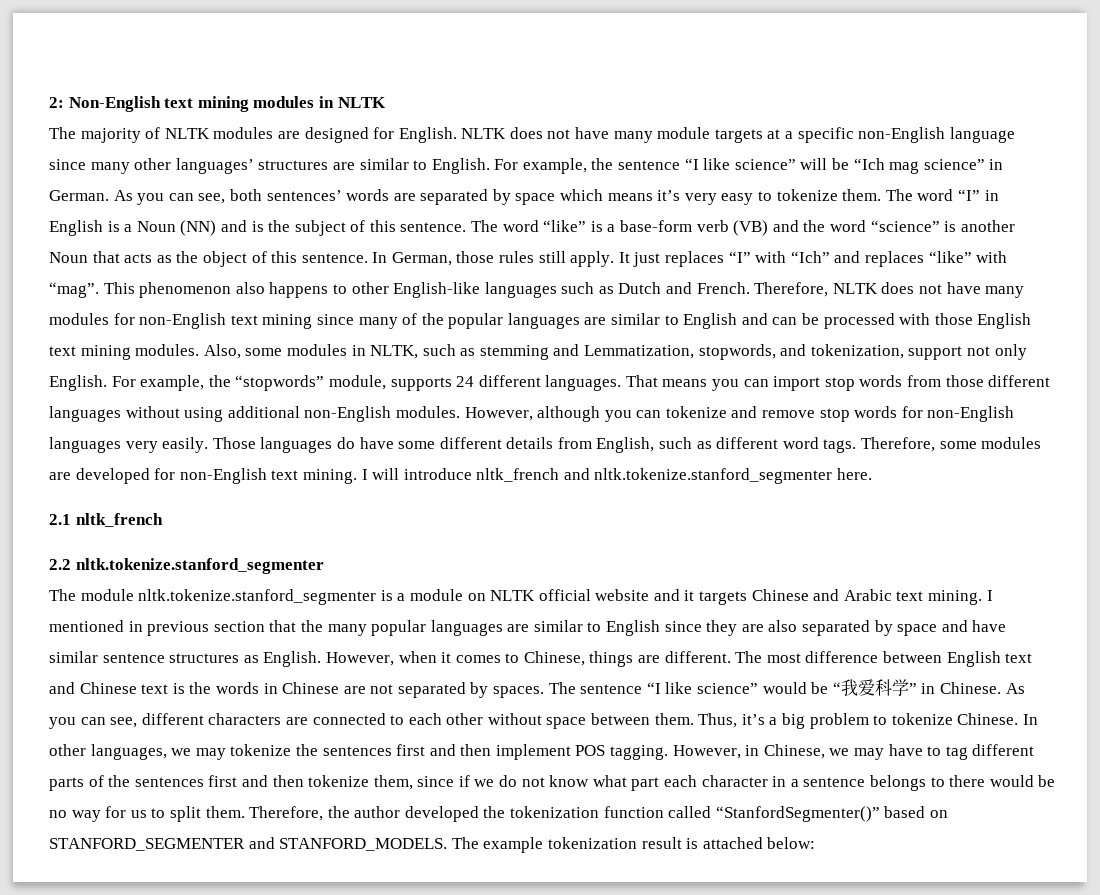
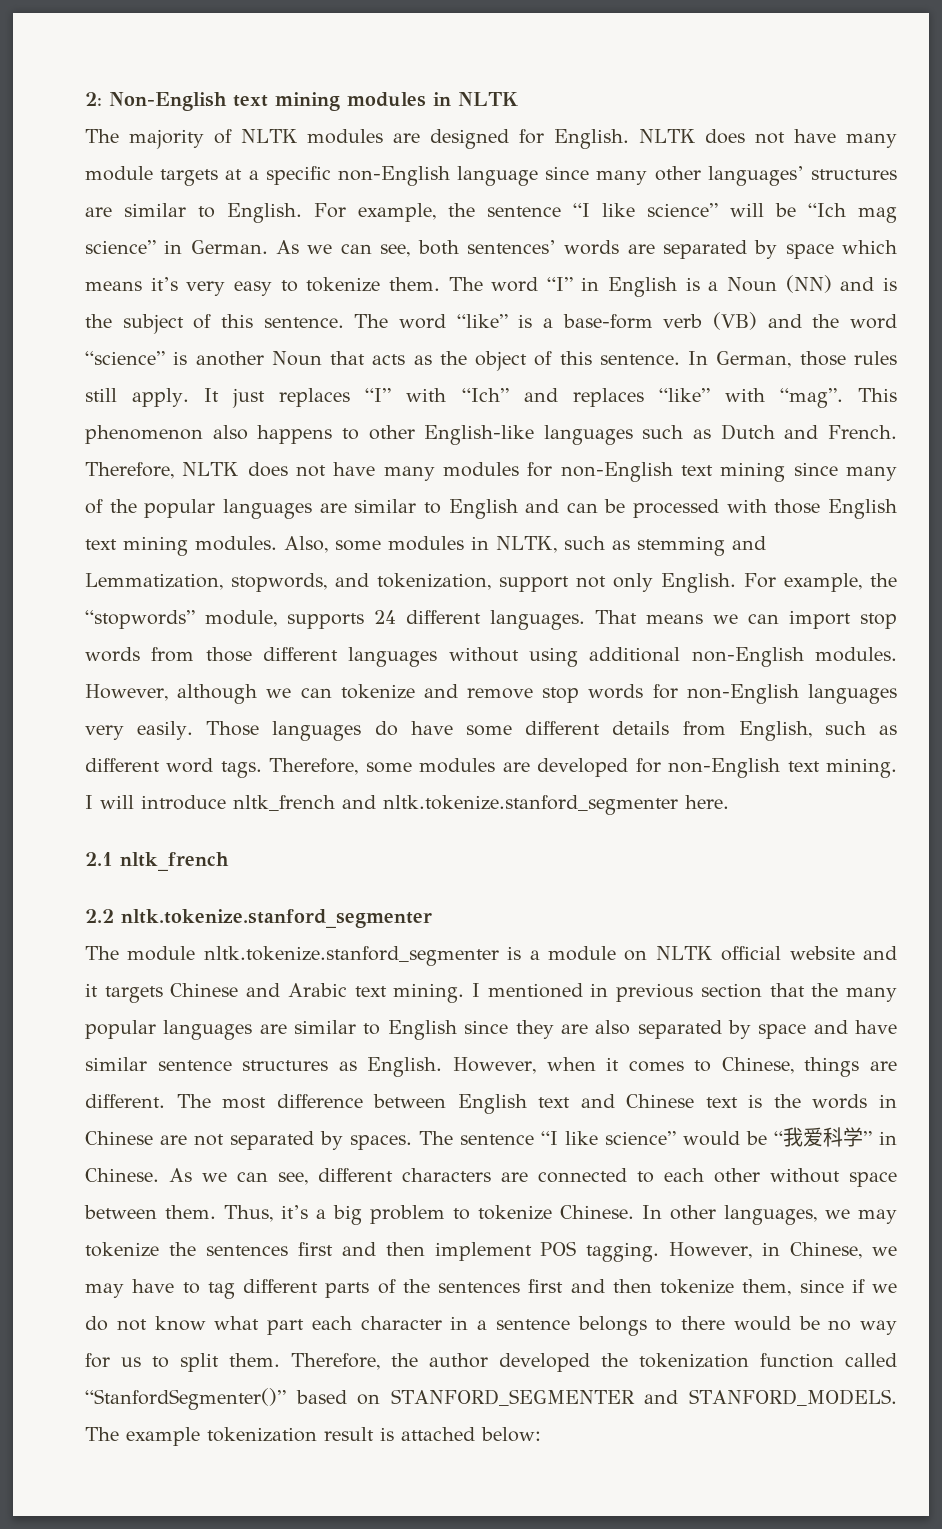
- As you can see, both sentences’ words are separated by space which means it’s very easy to tokenize them.
+ As we can see, both sentences’ words are separated by space which means it’s very easy to tokenize them.
- That means you can import stop words from those different languages without using additional non-English modules.
+ That means we can import stop words from those different languages without using additional non-English modules.
- However, although you can tokenize and remove stop words for non-English languages very easily.
+ However, although we can tokenize and remove stop words for non-English languages very easily.
- As you can see, different characters are connected to each other without space between them.
+ As we can see, different characters are connected to each other without space between them.

